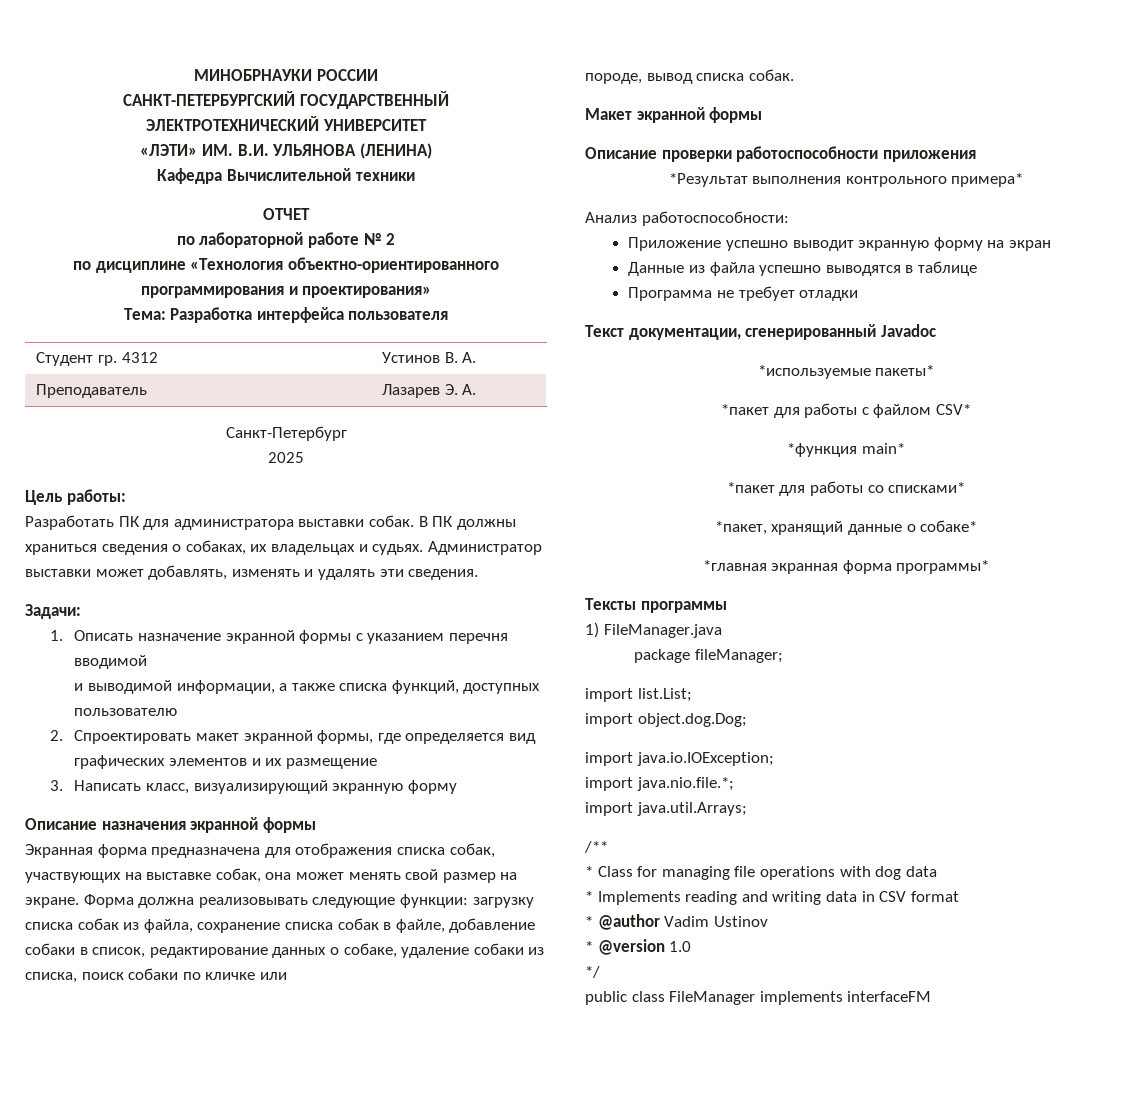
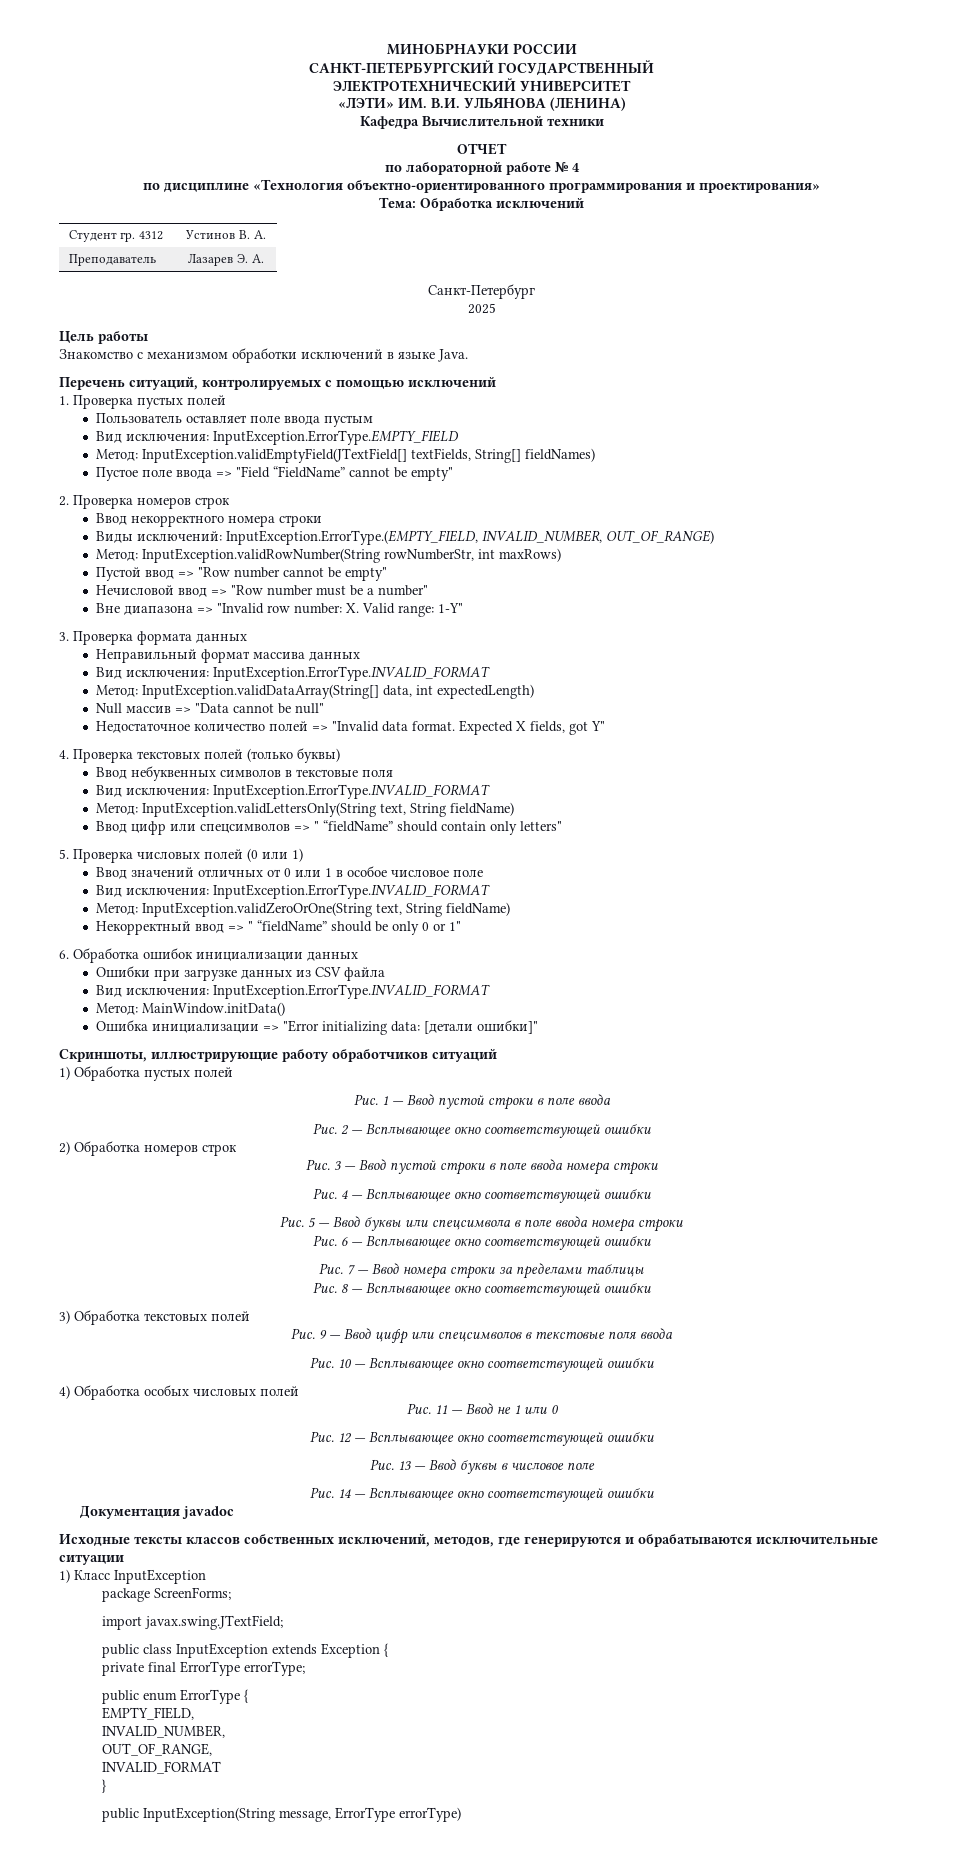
- по лабораторной работе № 2
+ по лабораторной работе № 4
- Тема: Разработка интерфейса пользователя
+ Тема: Обработка исключений
- Цель работы:
- Разработать ПК для администратора выставки собак. В ПК должны храниться сведения о собаках, их владельцах и судьях. Администратор выставки может добавлять, изменять и удалять эти сведения.
- Задачи:
- 1. Описать назначение экранной формы с указанием перечня вводимой
- и выводимой информации, а также списка функций, доступных пользователю
- 2. Спроектировать макет экранной формы, где определяется вид графических элементов и их размещение
- 3. Написать класс, визуализирующий экранную форму
- Описание назначения экранной формы
- Экранная форма предназначена для отображения списка собак, участвующих на выставке собак, она может менять свой размер на экране. Форма должна реализовывать следующие функции: загрузку списка собак из файла, сохранение списка собак в файле, добавление собаки в список, редактирование данных о собаке, удаление собаки из списка, поиск собаки по кличке или
- породе, вывод списка собак.
- Макет экранной формы
- Описание проверки работоспособности приложения
- *Результат выполнения контрольного примера*
- Анализ работоспособности:
- Приложение успешно выводит экранную форму на экран
- Данные из файла успешно выводятся в таблице
- Программа не требует отладки
- Текст документации, сгенерированный Javadoc
- *используемые пакеты*
- *пакет для работы с файлом CSV*
- *функция main*
- *пакет для работы со списками*
- *пакет, хранящий данные о собаке*
- *главная экранная форма программы*
- Тексты программы
- 1) FileManager.java
+ Цель работы
+ Знакомство с механизмом обработки исключений в языке Java.
+ Перечень ситуаций, контролируемых с помощью исключений
+ 1. Проверка пустых полей
+ Пользователь оставляет поле ввода пустым
+ Вид исключения: InputException.ErrorType.EMPTY_FIELD
+ Метод: InputException.validEmptyField(JTextField[] textFields, String[] fieldNames)
+ Пустое поле ввода => "Field “FieldName” cannot be empty"
+ 2. Проверка номеров строк
+ Ввод некорректного номера строки
+ Виды исключений: InputException.ErrorType.(EMPTY_FIELD, INVALID_NUMBER, OUT_OF_RANGE)
+ Метод: InputException.validRowNumber(String rowNumberStr, int maxRows)
+ Пустой ввод => "Row number cannot be empty"
+ Нечисловой ввод => "Row number must be a number"
+ Вне диапазона => "Invalid row number: X. Valid range: 1-Y"
+ 3. Проверка формата данных
+ Неправильный формат массива данных
+ Вид исключения: InputException.ErrorType.INVALID_FORMAT
+ Метод: InputException.validDataArray(String[] data, int expectedLength)
+ Null массив => "Data cannot be null"
+ Недостаточное количество полей => "Invalid data format. Expected X fields, got Y"
+ 4. Проверка текстовых полей (только буквы)
+ Ввод небуквенных символов в текстовые поля
+ Вид исключения: InputException.ErrorType.INVALID_FORMAT
+ Метод: InputException.validLettersOnly(String text, String fieldName)
+ Ввод цифр или спецсимволов => " “fieldName” should contain only letters"
+ 5. Проверка числовых полей (0 или 1)
+ Ввод значений отличных от 0 или 1 в особое числовое поле
+ Вид исключения: InputException.ErrorType.INVALID_FORMAT
+ Метод: InputException.validZeroOrOne(String text, String fieldName)
+ Некорректный ввод => " “fieldName” should be only 0 or 1"
+ 6. Обработка ошибок инициализации данных
+ Ошибки при загрузке данных из CSV файла
+ Вид исключения: InputException.ErrorType.INVALID_FORMAT
+ Метод: MainWindow.initData()
+ Ошибка инициализации => "Error initializing data: [детали ошибки]"
+ Скриншоты, иллюстрирующие работу обработчиков ситуаций
+ 1) Обработка пустых полей
+ Рис. 1 — Ввод пустой строки в поле ввода
+ Рис. 2 — Всплывающее окно соответствующей ошибки
+ 2) Обработка номеров строк
+ Рис. 3 — Ввод пустой строки в поле ввода номера строки
+ Рис. 4 — Всплывающее окно соответствующей ошибки
+ Рис. 5 — Ввод буквы или спецсимвола в поле ввода номера строки
+ Рис. 6 — Всплывающее окно соответствующей ошибки
+ Рис. 7 — Ввод номера строки за пределами таблицы
+ Рис. 8 — Всплывающее окно соответствующей ошибки
+ 3) Обработка текстовых полей
+ Рис. 9 — Ввод цифр или спецсимволов в текстовые поля ввода
+ Рис. 10 — Всплывающее окно соответствующей ошибки
+ 4) Обработка особых числовых полей
+ Рис. 11 — Ввод не 1 или 0
+ Рис. 12 — Всплывающее окно соответствующей ошибки
+ Рис. 13 — Ввод буквы в числовое поле
+ Рис. 14 — Всплывающее окно соответствующей ошибки
+ Документация javadoc
+ Исходные тексты классов собственных исключений, методов, где генерируются и обрабатываются исключительные ситуации
+ 1) Класс InputException
- package fileManager;
- import list.List;
- import object.dog.Dog;
- import java.io.IOException;
- import java.nio.file.*;
- import java.util.Arrays;
- /**
- * Class for managing file operations with dog data
- * Implements reading and writing data in CSV format
- * @author Vadim Ustinov
- * @version 1.0
- */
- public class FileManager implements interfaceFM
+ package ScreenForms;
+ import javax.swing.JTextField;
+ public class InputException extends Exception {
+ private final ErrorType errorType;
+ public enum ErrorType {
+ EMPTY_FIELD,
+ INVALID_NUMBER,
+ OUT_OF_RANGE,
+ INVALID_FORMAT
+ }
+ public InputException(String message, ErrorType errorType)

